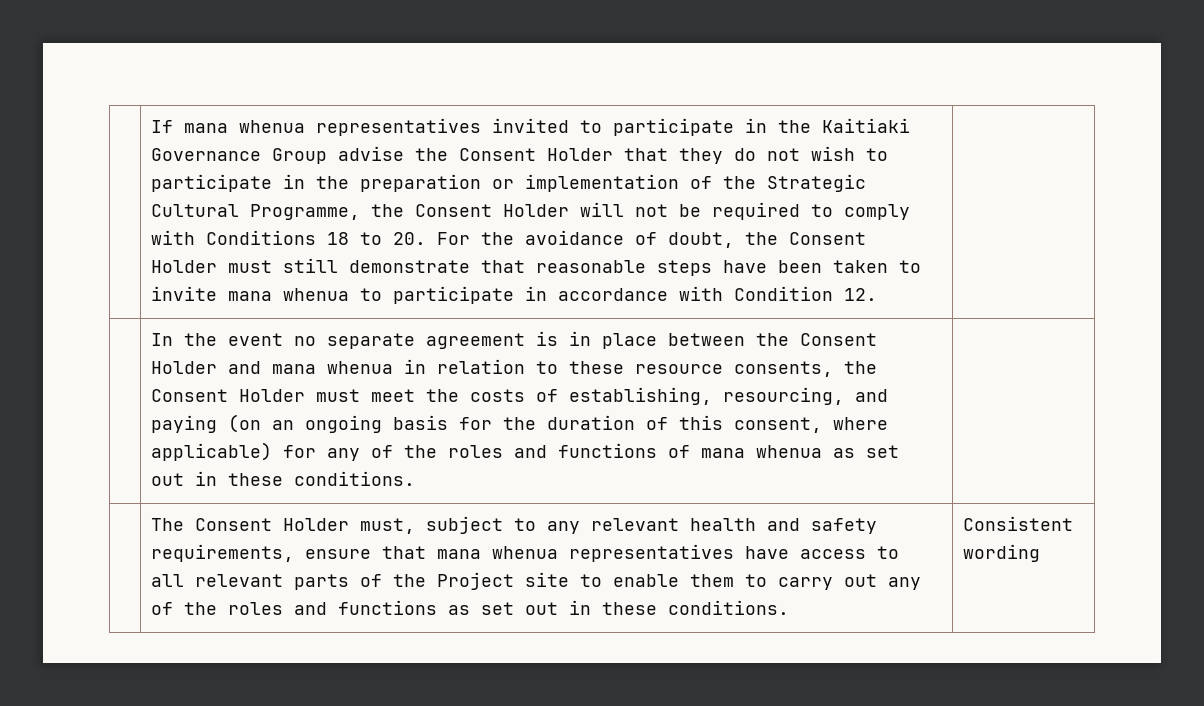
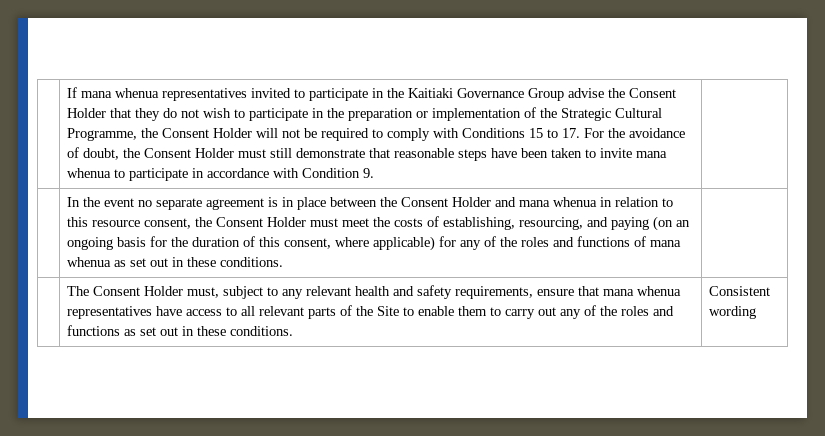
- If mana whenua representatives invited to participate in the Kaitiaki Governance Group advise the Consent Holder that they do not wish to participate in the preparation or implementation of the Strategic Cultural Programme, the Consent Holder will not be required to comply with Conditions 18 to 20. For the avoidance of doubt, the Consent Holder must still demonstrate that reasonable steps have been taken to invite mana whenua to participate in accordance with Condition 12.
+ If mana whenua representatives invited to participate in the Kaitiaki Governance Group advise the Consent Holder that they do not wish to participate in the preparation or implementation of the Strategic Cultural Programme, the Consent Holder will not be required to comply with Conditions 15 to 17. For the avoidance of doubt, the Consent Holder must still demonstrate that reasonable steps have been taken to invite mana whenua to participate in accordance with Condition 9.
- In the event no separate agreement is in place between the Consent Holder and mana whenua in relation to these resource consents, the Consent Holder must meet the costs of establishing, resourcing, and paying (on an ongoing basis for the duration of this consent, where applicable) for any of the roles and functions of mana whenua as set out in these conditions.
+ In the event no separate agreement is in place between the Consent Holder and mana whenua in relation to this resource consent, the Consent Holder must meet the costs of establishing, resourcing, and paying (on an ongoing basis for the duration of this consent, where applicable) for any of the roles and functions of mana whenua as set out in these conditions.
- The Consent Holder must, subject to any relevant health and safety requirements, ensure that mana whenua representatives have access to all relevant parts of the Project site to enable them to carry out any of the roles and functions as set out in these conditions.
+ The Consent Holder must, subject to any relevant health and safety requirements, ensure that mana whenua representatives have access to all relevant parts of the Site to enable them to carry out any of the roles and functions as set out in these conditions.

